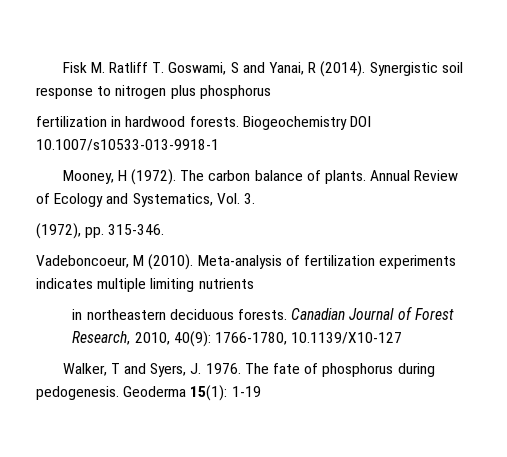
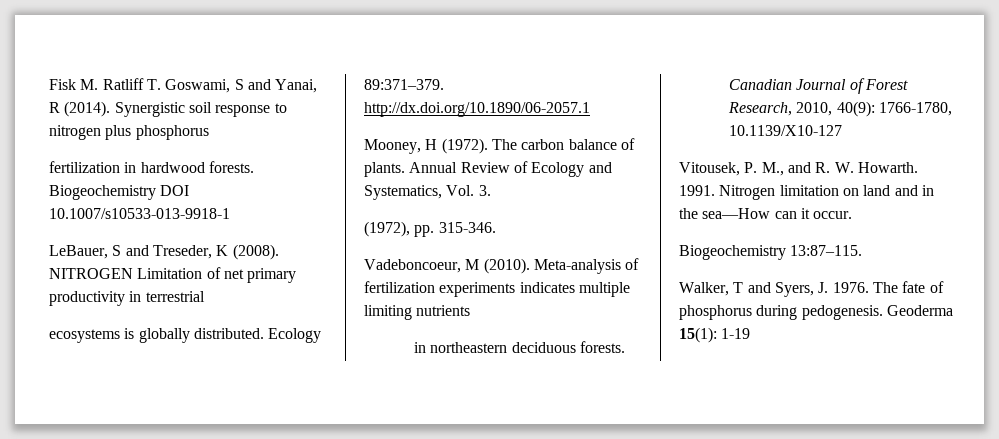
+ LeBauer, S and Treseder, K (2008). NITROGEN Limitation of net primary productivity in terrestrial
+ ecosystems is globally distributed. Ecology 89:371–379. http://dx.doi.org/10.1890/06-2057.1
+ Vitousek, P. M., and R. W. Howarth. 1991. Nitrogen limitation on land and in the sea—How can it occur.
+ Biogeochemistry 13:87–115.

